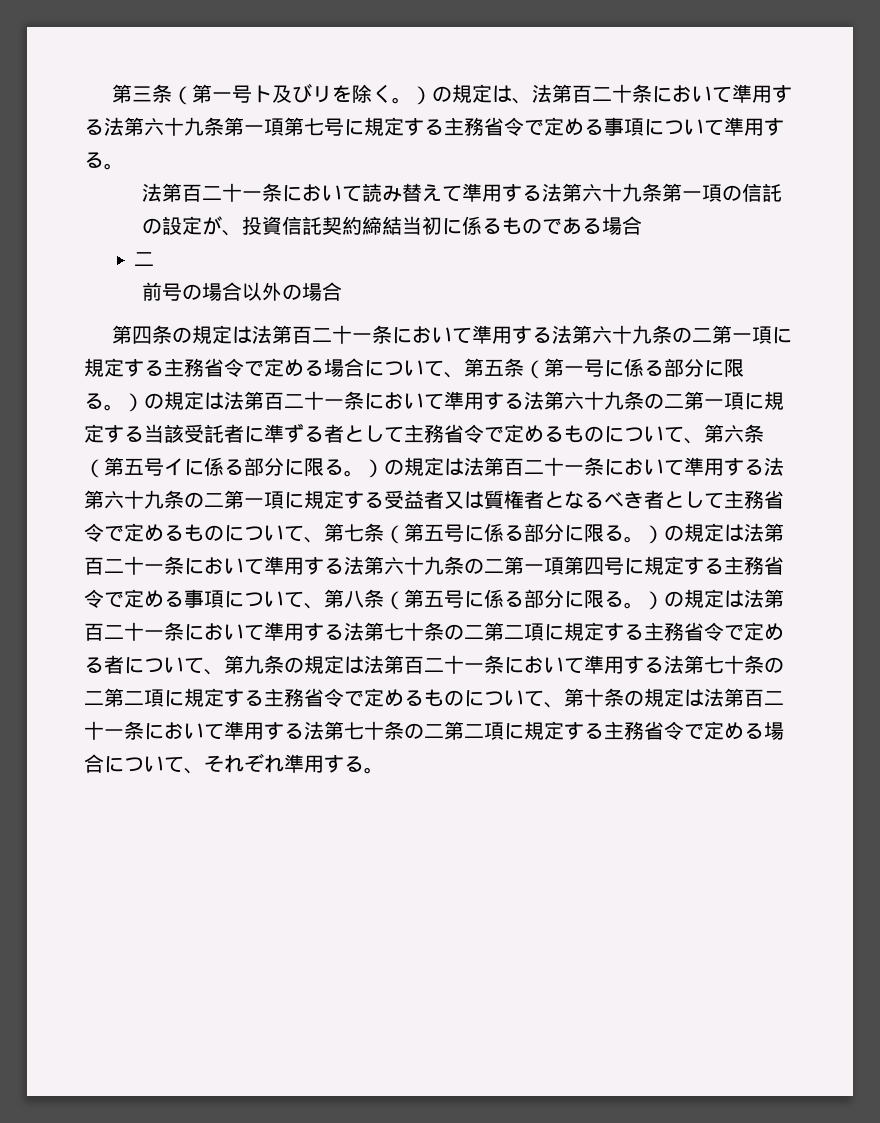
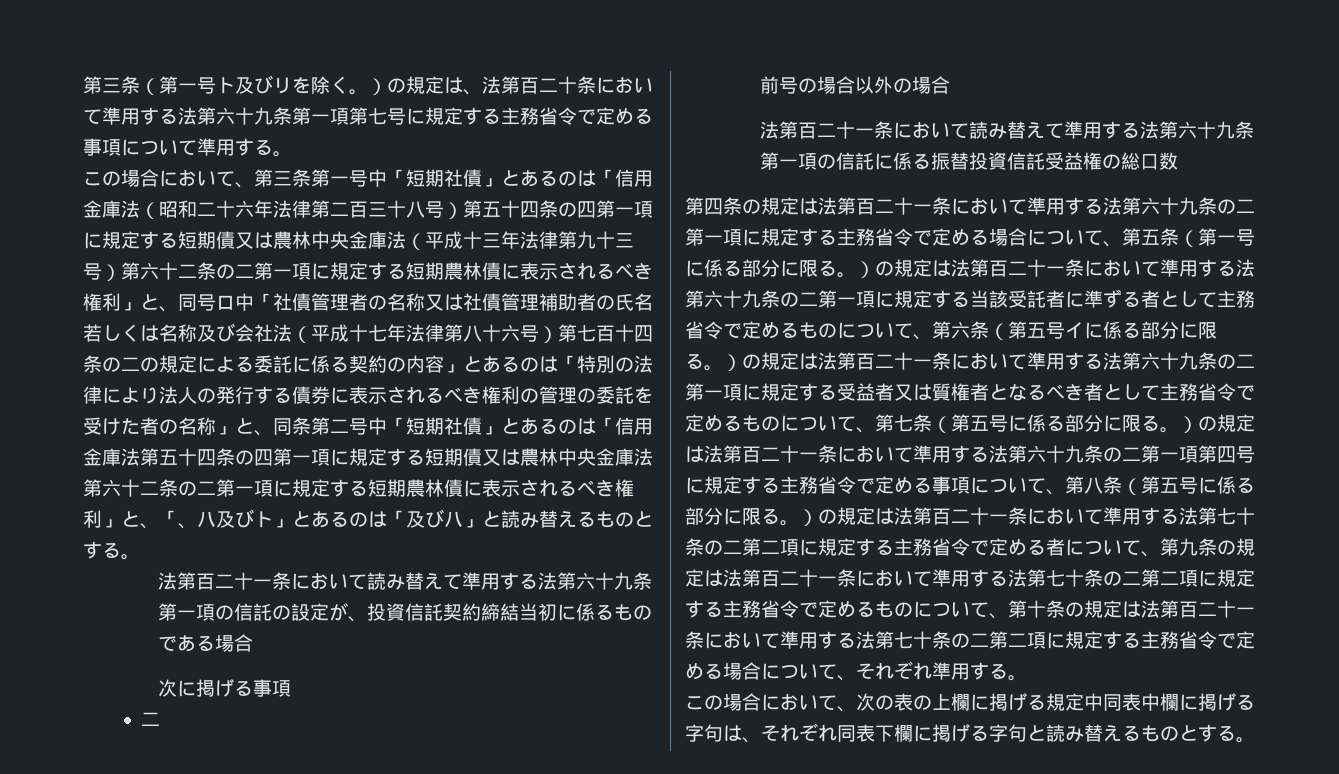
+ この場合において、第三条第一号中「短期社債」とあるのは「信用金庫法（昭和二十六年法律第二百三十八号）第五十四条の四第一項に規定する短期債又は農林中央金庫法（平成十三年法律第九十三号）第六十二条の二第一項に規定する短期農林債に表示されるべき権利」と、同号ロ中「社債管理者の名称又は社債管理補助者の氏名若しくは名称及び会社法（平成十七年法律第八十六号）第七百十四条の二の規定による委託に係る契約の内容」とあるのは「特別の法律により法人の発行する債券に表示されるべき権利の管理の委託を受けた者の名称」と、同条第二号中「短期社債」とあるのは「信用金庫法第五十四条の四第一項に規定する短期債又は農林中央金庫法第六十二条の二第一項に規定する短期農林債に表示されるべき権利」と、「、ハ及びト」とあるのは「及びハ」と読み替えるものとする。
+ 次に掲げる事項
+ 法第百二十一条において読み替えて準用する法第六十九条第一項の信託に係る振替投資信託受益権の総口数
+ この場合において、次の表の上欄に掲げる規定中同表中欄に掲げる字句は、それぞれ同表下欄に掲げる字句と読み替えるものとする。

